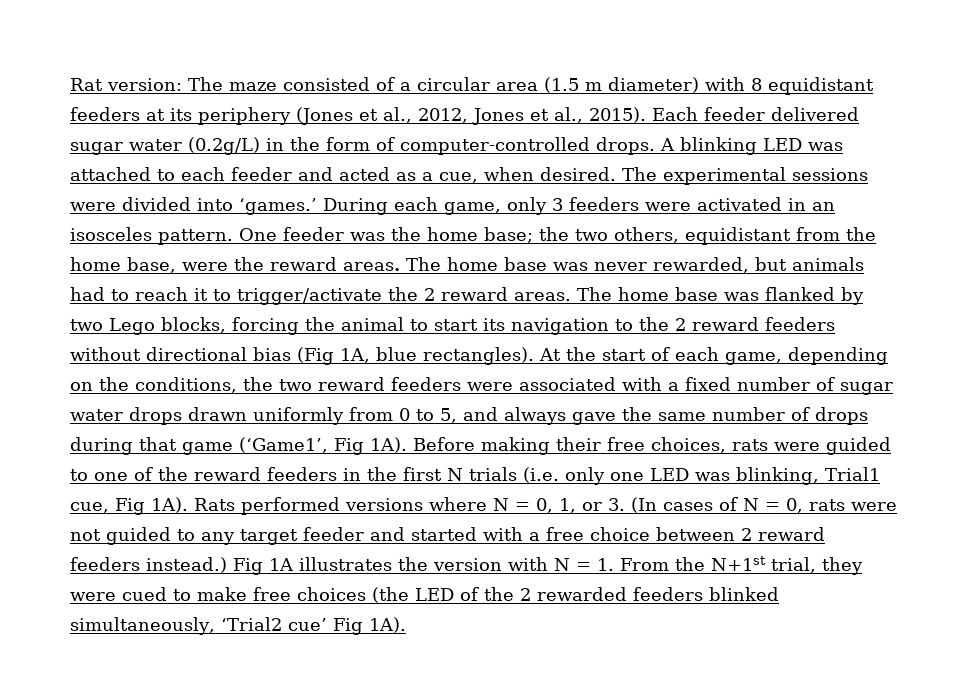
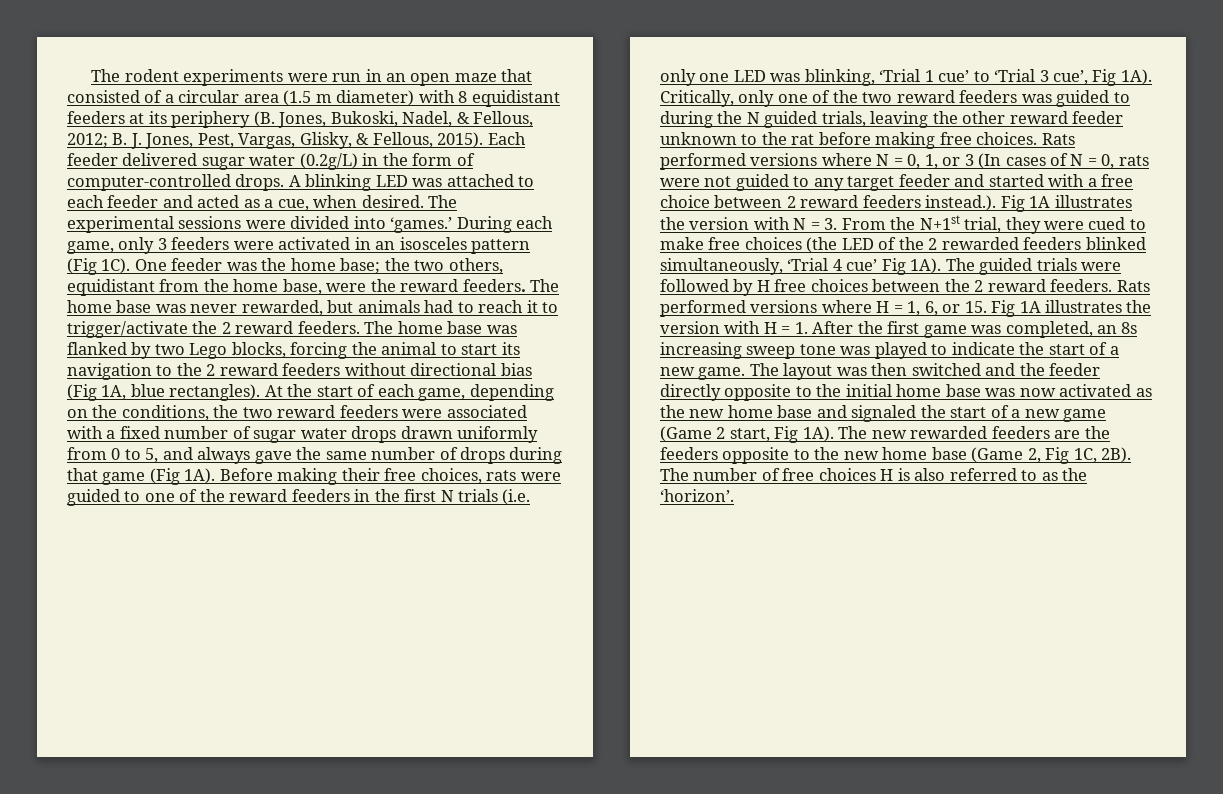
- Rat version: The maze consisted of a circular area (1.5 m diameter) with 8 equidistant feeders at its periphery (Jones et al., 2012, Jones et al., 2015).
+ The rodent experiments were run in an open maze that consisted of a circular area (1.5 m diameter) with 8 equidistant feeders at its periphery (B. Jones, Bukoski, Nadel, & Fellous, 2012; B. J. Jones, Pest, Vargas, Glisky, & Fellous, 2015).
- During each game, only 3 feeders were activated in an isosceles pattern.
+ During each game, only 3 feeders were activated in an isosceles pattern (Fig 1C).
- One feeder was the home base; the two others, equidistant from the home base, were the reward areas.
+ One feeder was the home base; the two others, equidistant from the home base, were the reward feeders.
- The home base was never rewarded, but animals had to reach it to trigger/activate the 2 reward areas.
+ The home base was never rewarded, but animals had to reach it to trigger/activate the 2 reward feeders.
- At the start of each game, depending on the conditions, the two reward feeders were associated with a fixed number of sugar water drops drawn uniformly from 0 to 5, and always gave the same number of drops during that game (‘Game1’, Fig 1A).
+ At the start of each game, depending on the conditions, the two reward feeders were associated with a fixed number of sugar water drops drawn uniformly from 0 to 5, and always gave the same number of drops during that game (Fig 1A).
- Before making their free choices, rats were guided to one of the reward feeders in the first N trials (i.e. only one LED was blinking, Trial1 cue, Fig 1A).
+ Before making their free choices, rats were guided to one of the reward feeders in the first N trials (i.e. only one LED was blinking, ‘Trial 1 cue’ to ‘Trial 3 cue’, Fig 1A). Critically, only one of the two reward feeders was guided to during the N guided trials, leaving the other reward feeder unknown to the rat before making free choices.
- Rats performed versions where N = 0, 1, or 3. (In cases of N = 0, rats were not guided to any target feeder and started with a free choice between 2 reward feeders instead.) Fig 1A illustrates the version with N = 1. From the N+1st trial, they were cued to make free choices (the LED of the 2 rewarded feeders blinked simultaneously, ‘Trial2 cue’ Fig 1A).
+ Rats performed versions where N = 0, 1, or 3 (In cases of N = 0, rats were not guided to any target feeder and started with a free choice between 2 reward feeders instead.). Fig 1A illustrates the version with N = 3. From the N+1st trial, they were cued to make free choices (the LED of the 2 rewarded feeders blinked simultaneously, ‘Trial 4 cue’ Fig 1A).
+ The guided trials were followed by H free choices between the 2 reward feeders. Rats performed versions where H = 1, 6, or 15. Fig 1A illustrates the version with H = 1. After the first game was completed, an 8s increasing sweep tone was played to indicate the start of a new game. The layout was then switched and the feeder directly opposite to the initial home base was now activated as the new home base and signaled the start of a new game (Game 2 start, Fig 1A). The new rewarded feeders are the feeders opposite to the new home base (Game 2, Fig 1C, 2B). The number of free choices H is also referred to as the ‘horizon’.

